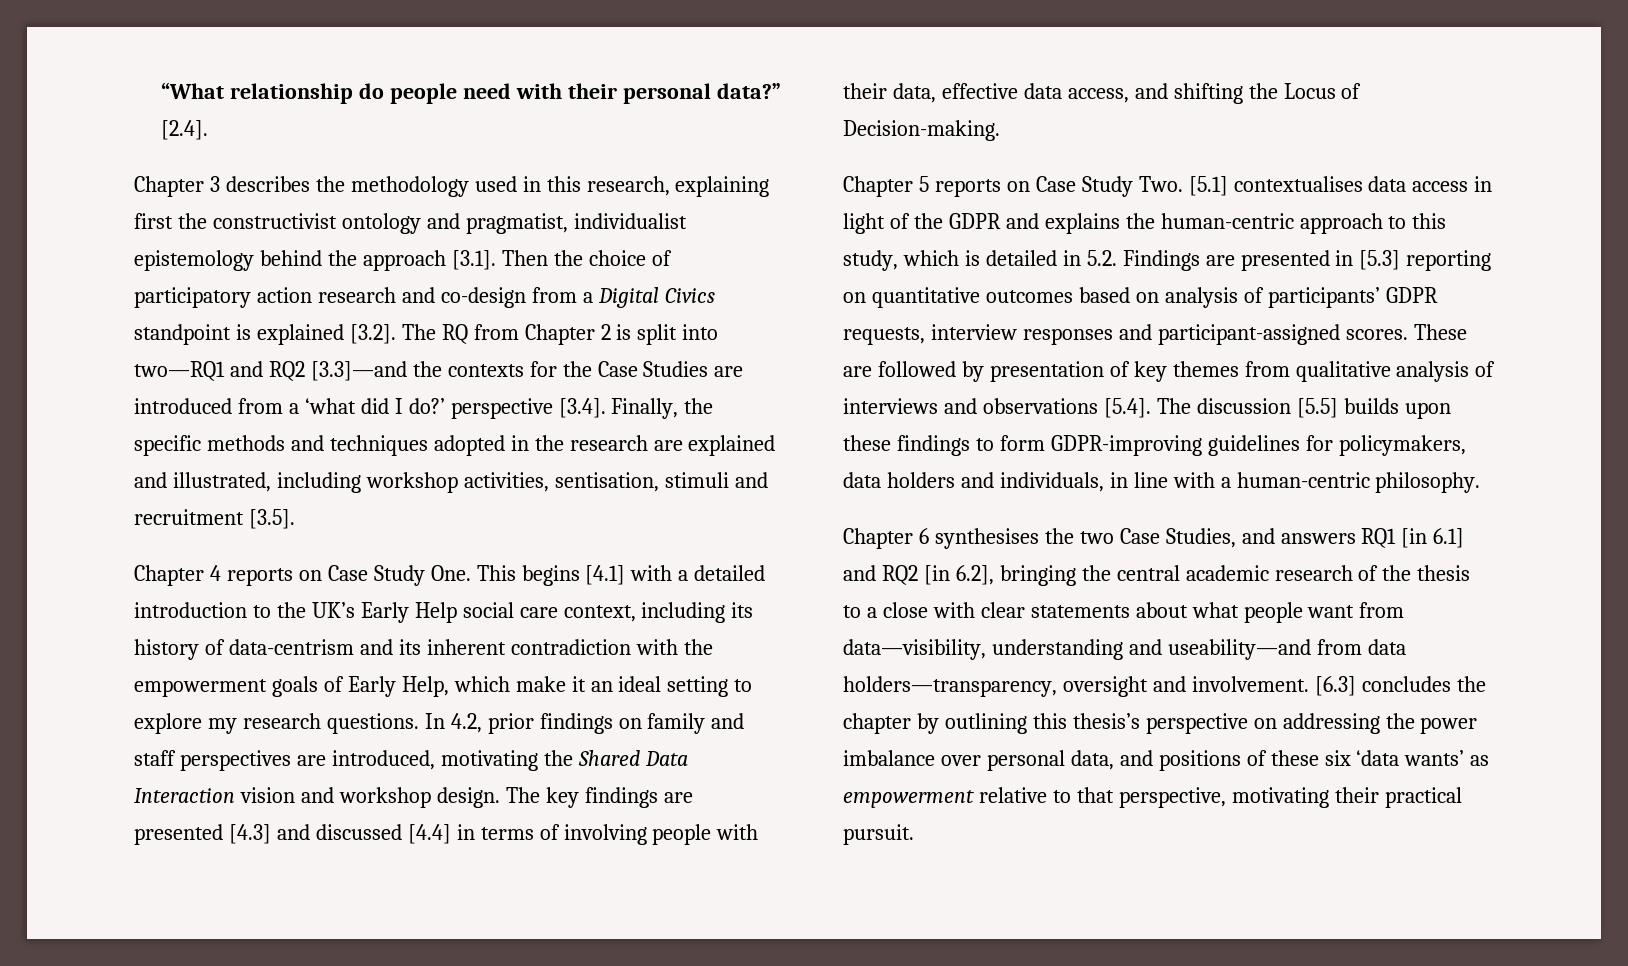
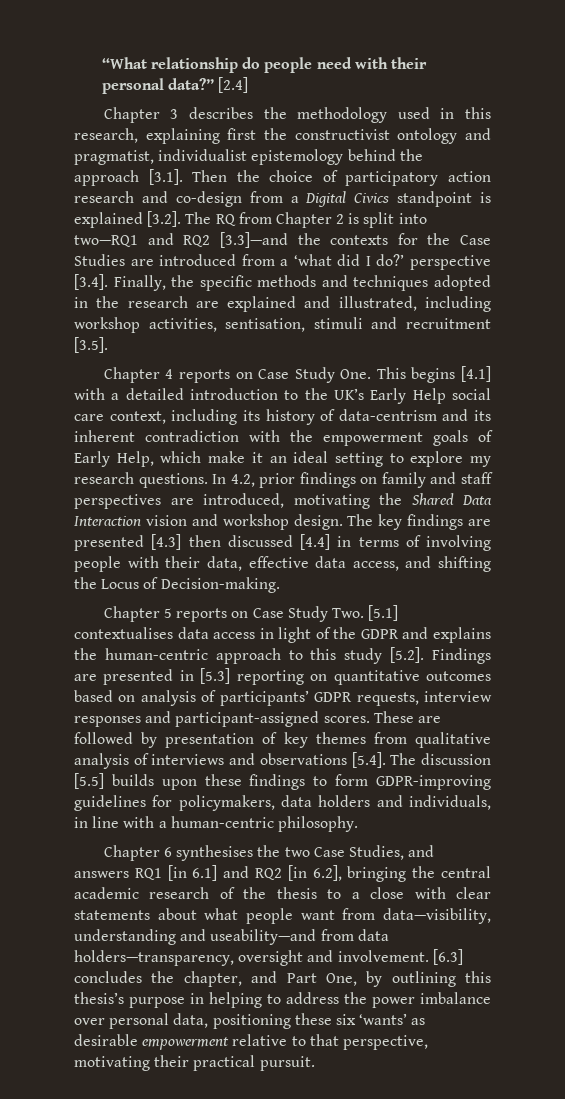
- [2.4].
+ [2.4]
- The key findings are presented [4.3] and discussed [4.4] in terms of involving people with their data, effective data access, and shifting the Locus of Decision-making.
+ The key findings are presented [4.3] then discussed [4.4] in terms of involving people with their data, effective data access, and shifting the Locus of Decision-making.
- Chapter 5 reports on Case Study Two. [5.1] contextualises data access in light of the GDPR and explains the human-centric approach to this study, which is detailed in 5.2. Findings are presented in [5.3] reporting on quantitative outcomes based on analysis of participants’ GDPR requests, interview responses and participant-assigned scores.
+ Chapter 5 reports on Case Study Two. [5.1] contextualises data access in light of the GDPR and explains the human-centric approach to this study [5.2]. Findings are presented in [5.3] reporting on quantitative outcomes based on analysis of participants’ GDPR requests, interview responses and participant-assigned scores.
- [6.3] concludes the chapter by outlining this thesis’s perspective on addressing the power imbalance over personal data, and positions of these six ‘data wants’ as empowerment relative to that perspective, motivating their practical pursuit.
+ [6.3] concludes the chapter, and Part One, by outlining this thesis’s purpose in helping to address the power imbalance over personal data, positioning these six ‘wants’ as desirable empowerment relative to that perspective, motivating their practical pursuit.

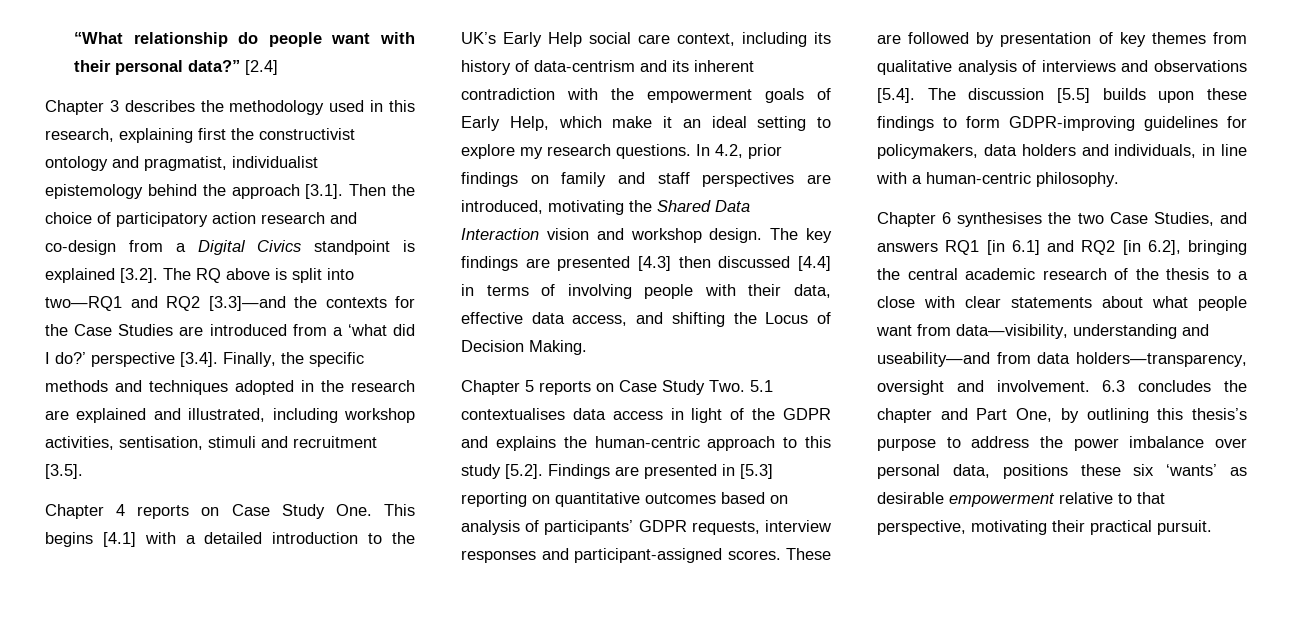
- “What relationship do people need with their personal data?”
+ “What relationship do people want with their personal data?”
- Chapter 3 describes the methodology used in this research, explaining first the constructivist ontology and pragmatist, individualist epistemology behind the approach [3.1]. Then the choice of participatory action research and co-design from a Digital Civics standpoint is explained [3.2]. The RQ from Chapter 2 is split into two—RQ1 and RQ2 [3.3]—and the contexts for the Case Studies are introduced from a ‘what did I do?’ perspective [3.4]. Finally, the specific methods and techniques adopted in the research are explained and illustrated, including workshop activities, sentisation, stimuli and recruitment [3.5].
+ Chapter 3 describes the methodology used in this research, explaining first the constructivist ontology and pragmatist, individualist epistemology behind the approach [3.1]. Then the choice of participatory action research and co-design from a Digital Civics standpoint is explained [3.2]. The RQ above is split into two—RQ1 and RQ2 [3.3]—and the contexts for the Case Studies are introduced from a ‘what did I do?’ perspective [3.4]. Finally, the specific methods and techniques adopted in the research are explained and illustrated, including workshop activities, sentisation, stimuli and recruitment [3.5].
- The key findings are presented [4.3] then discussed [4.4] in terms of involving people with their data, effective data access, and shifting the Locus of Decision-making.
+ The key findings are presented [4.3] then discussed [4.4] in terms of involving people with their data, effective data access, and shifting the Locus of Decision Making.
- Chapter 5 reports on Case Study Two. [5.1] contextualises data access in light of the GDPR and explains the human-centric approach to this study [5.2]. Findings are presented in [5.3] reporting on quantitative outcomes based on analysis of participants’ GDPR requests, interview responses and participant-assigned scores.
+ Chapter 5 reports on Case Study Two. 5.1 contextualises data access in light of the GDPR and explains the human-centric approach to this study [5.2]. Findings are presented in [5.3] reporting on quantitative outcomes based on analysis of participants’ GDPR requests, interview responses and participant-assigned scores.
- [6.3] concludes the chapter, and Part One, by outlining this thesis’s purpose in helping to address the power imbalance over personal data, positioning these six ‘wants’ as desirable empowerment relative to that perspective, motivating their practical pursuit.
+ 6.3 concludes the chapter and Part One, by outlining this thesis’s purpose to address the power imbalance over personal data, positions these six ‘wants’ as desirable empowerment relative to that perspective, motivating their practical pursuit.

